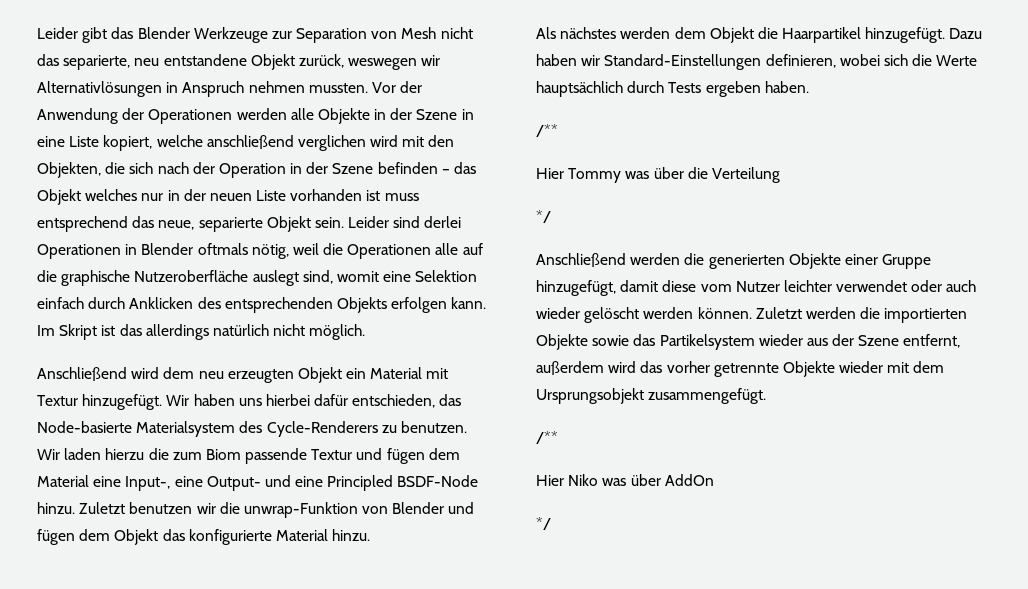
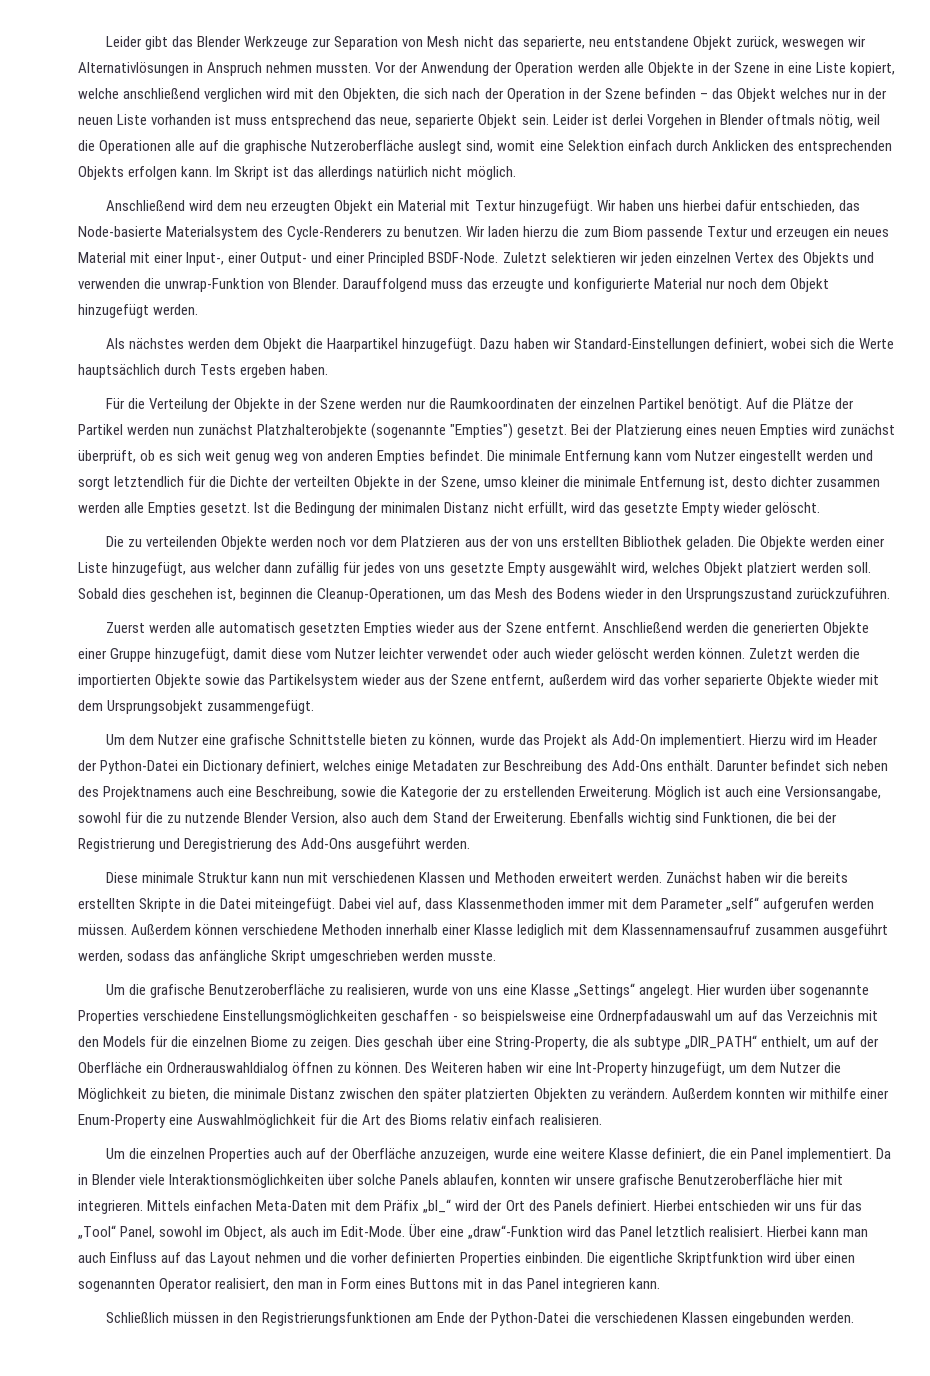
- Vor der Anwendung der Operationen werden alle Objekte in der Szene in eine Liste kopiert, welche anschließend verglichen wird mit den Objekten, die sich nach der Operation in der Szene befinden – das Objekt welches nur in der neuen Liste vorhanden ist muss entsprechend das neue, separierte Objekt sein.
+ Vor der Anwendung der Operation werden alle Objekte in der Szene in eine Liste kopiert, welche anschließend verglichen wird mit den Objekten, die sich nach der Operation in der Szene befinden – das Objekt welches nur in der neuen Liste vorhanden ist muss entsprechend das neue, separierte Objekt sein.
- Leider sind derlei Operationen in Blender oftmals nötig, weil die Operationen alle auf die graphische Nutzeroberfläche auslegt sind, womit eine Selektion einfach durch Anklicken des entsprechenden Objekts erfolgen kann.
+ Leider ist derlei Vorgehen in Blender oftmals nötig, weil die Operationen alle auf die graphische Nutzeroberfläche auslegt sind, womit eine Selektion einfach durch Anklicken des entsprechenden Objekts erfolgen kann.
- Wir laden hierzu die zum Biom passende Textur und fügen dem Material eine Input-, eine Output- und eine Principled BSDF-Node hinzu. Zuletzt benutzen wir die unwrap-Funktion von Blender und fügen dem Objekt das konfigurierte Material hinzu.
+ Wir laden hierzu die zum Biom passende Textur und erzeugen ein neues Material mit einer Input-, einer Output- und einer Principled BSDF-Node. Zuletzt selektieren wir jeden einzelnen Vertex des Objekts und verwenden die unwrap-Funktion von Blender. Darauffolgend muss das erzeugte und konfigurierte Material nur noch dem Objekt hinzugefügt werden.
- Dazu haben wir Standard-Einstellungen definieren, wobei sich die Werte hauptsächlich durch Tests ergeben haben.
- /**
- Hier Tommy was über die Verteilung
- */
- Anschließend werden die generierten Objekte einer Gruppe hinzugefügt, damit diese vom Nutzer leichter verwendet oder auch wieder gelöscht werden können.
+ Dazu haben wir Standard-Einstellungen definiert, wobei sich die Werte hauptsächlich durch Tests ergeben haben.
+ Für die Verteilung der Objekte in der Szene werden nur die Raumkoordinaten der einzelnen Partikel benötigt. Auf die Plätze der Partikel werden nun zunächst Platzhalterobjekte (sogenannte "Empties") gesetzt. Bei der Platzierung eines neuen Empties wird zunächst überprüft, ob es sich weit genug weg von anderen Empties befindet. Die minimale Entfernung kann vom Nutzer eingestellt werden und sorgt letztendlich für die Dichte der verteilten Objekte in der Szene, umso kleiner die minimale Entfernung ist, desto dichter zusammen werden alle Empties gesetzt. Ist die Bedingung der minimalen Distanz nicht erfüllt, wird das gesetzte Empty wieder gelöscht.
+ Die zu verteilenden Objekte werden noch vor dem Platzieren aus der von uns erstellten Bibliothek geladen. Die Objekte werden einer Liste hinzugefügt, aus welcher dann zufällig für jedes von uns gesetzte Empty ausgewählt wird, welches Objekt platziert werden soll. Sobald dies geschehen ist, beginnen die Cleanup-Operationen, um das Mesh des Bodens wieder in den Ursprungszustand zurückzuführen.
+ Zuerst werden alle automatisch gesetzten Empties wieder aus der Szene entfernt. Anschließend werden die generierten Objekte einer Gruppe hinzugefügt, damit diese vom Nutzer leichter verwendet oder auch wieder gelöscht werden können.
- Zuletzt werden die importierten Objekte sowie das Partikelsystem wieder aus der Szene entfernt, außerdem wird das vorher getrennte Objekte wieder mit dem Ursprungsobjekt zusammengefügt.
- /**
- Hier Niko was über AddOn
- */
+ Zuletzt werden die importierten Objekte sowie das Partikelsystem wieder aus der Szene entfernt, außerdem wird das vorher separierte Objekte wieder mit dem Ursprungsobjekt zusammengefügt.
+ Um dem Nutzer eine grafische Schnittstelle bieten zu können, wurde das Projekt als Add-On implementiert. Hierzu wird im Header der Python-Datei ein Dictionary definiert, welches einige Metadaten zur Beschreibung des Add-Ons enthält. Darunter befindet sich neben des Projektnamens auch eine Beschreibung, sowie die Kategorie der zu erstellenden Erweiterung. Möglich ist auch eine Versionsangabe, sowohl für die zu nutzende Blender Version, also auch dem Stand der Erweiterung. Ebenfalls wichtig sind Funktionen, die bei der Registrierung und Deregistrierung des Add-Ons ausgeführt werden.
+ Diese minimale Struktur kann nun mit verschiedenen Klassen und Methoden erweitert werden. Zunächst haben wir die bereits erstellten Skripte in die Datei miteingefügt. Dabei viel auf, dass Klassenmethoden immer mit dem Parameter „self“ aufgerufen werden müssen. Außerdem können verschiedene Methoden innerhalb einer Klasse lediglich mit dem Klassennamensaufruf zusammen ausgeführt werden, sodass das anfängliche Skript umgeschrieben werden musste.
+ Um die grafische Benutzeroberfläche zu realisieren, wurde von uns eine Klasse „Settings“ angelegt. Hier wurden über sogenannte Properties verschiedene Einstellungsmöglichkeiten geschaffen - so beispielsweise eine Ordnerpfadauswahl um auf das Verzeichnis mit den Models für die einzelnen Biome zu zeigen. Dies geschah über eine String-Property, die als subtype „DIR_PATH“ enthielt, um auf der Oberfläche ein Ordnerauswahldialog öffnen zu können. Des Weiteren haben wir eine Int-Property hinzugefügt, um dem Nutzer die Möglichkeit zu bieten, die minimale Distanz zwischen den später platzierten Objekten zu verändern. Außerdem konnten wir mithilfe einer Enum-Property eine Auswahlmöglichkeit für die Art des Bioms relativ einfach realisieren.
+ Um die einzelnen Properties auch auf der Oberfläche anzuzeigen, wurde eine weitere Klasse definiert, die ein Panel implementiert. Da in Blender viele Interaktionsmöglichkeiten über solche Panels ablaufen, konnten wir unsere grafische Benutzeroberfläche hier mit integrieren. Mittels einfachen Meta-Daten mit dem Präfix „bl_“ wird der Ort des Panels definiert. Hierbei entschieden wir uns für das „Tool“ Panel, sowohl im Object, als auch im Edit-Mode. Über eine „draw“-Funktion wird das Panel letztlich realisiert. Hierbei kann man auch Einfluss auf das Layout nehmen und die vorher definierten Properties einbinden. Die eigentliche Skriptfunktion wird über einen sogenannten Operator realisiert, den man in Form eines Buttons mit in das Panel integrieren kann.
+ Schließlich müssen in den Registrierungsfunktionen am Ende der Python-Datei die verschiedenen Klassen eingebunden werden.

